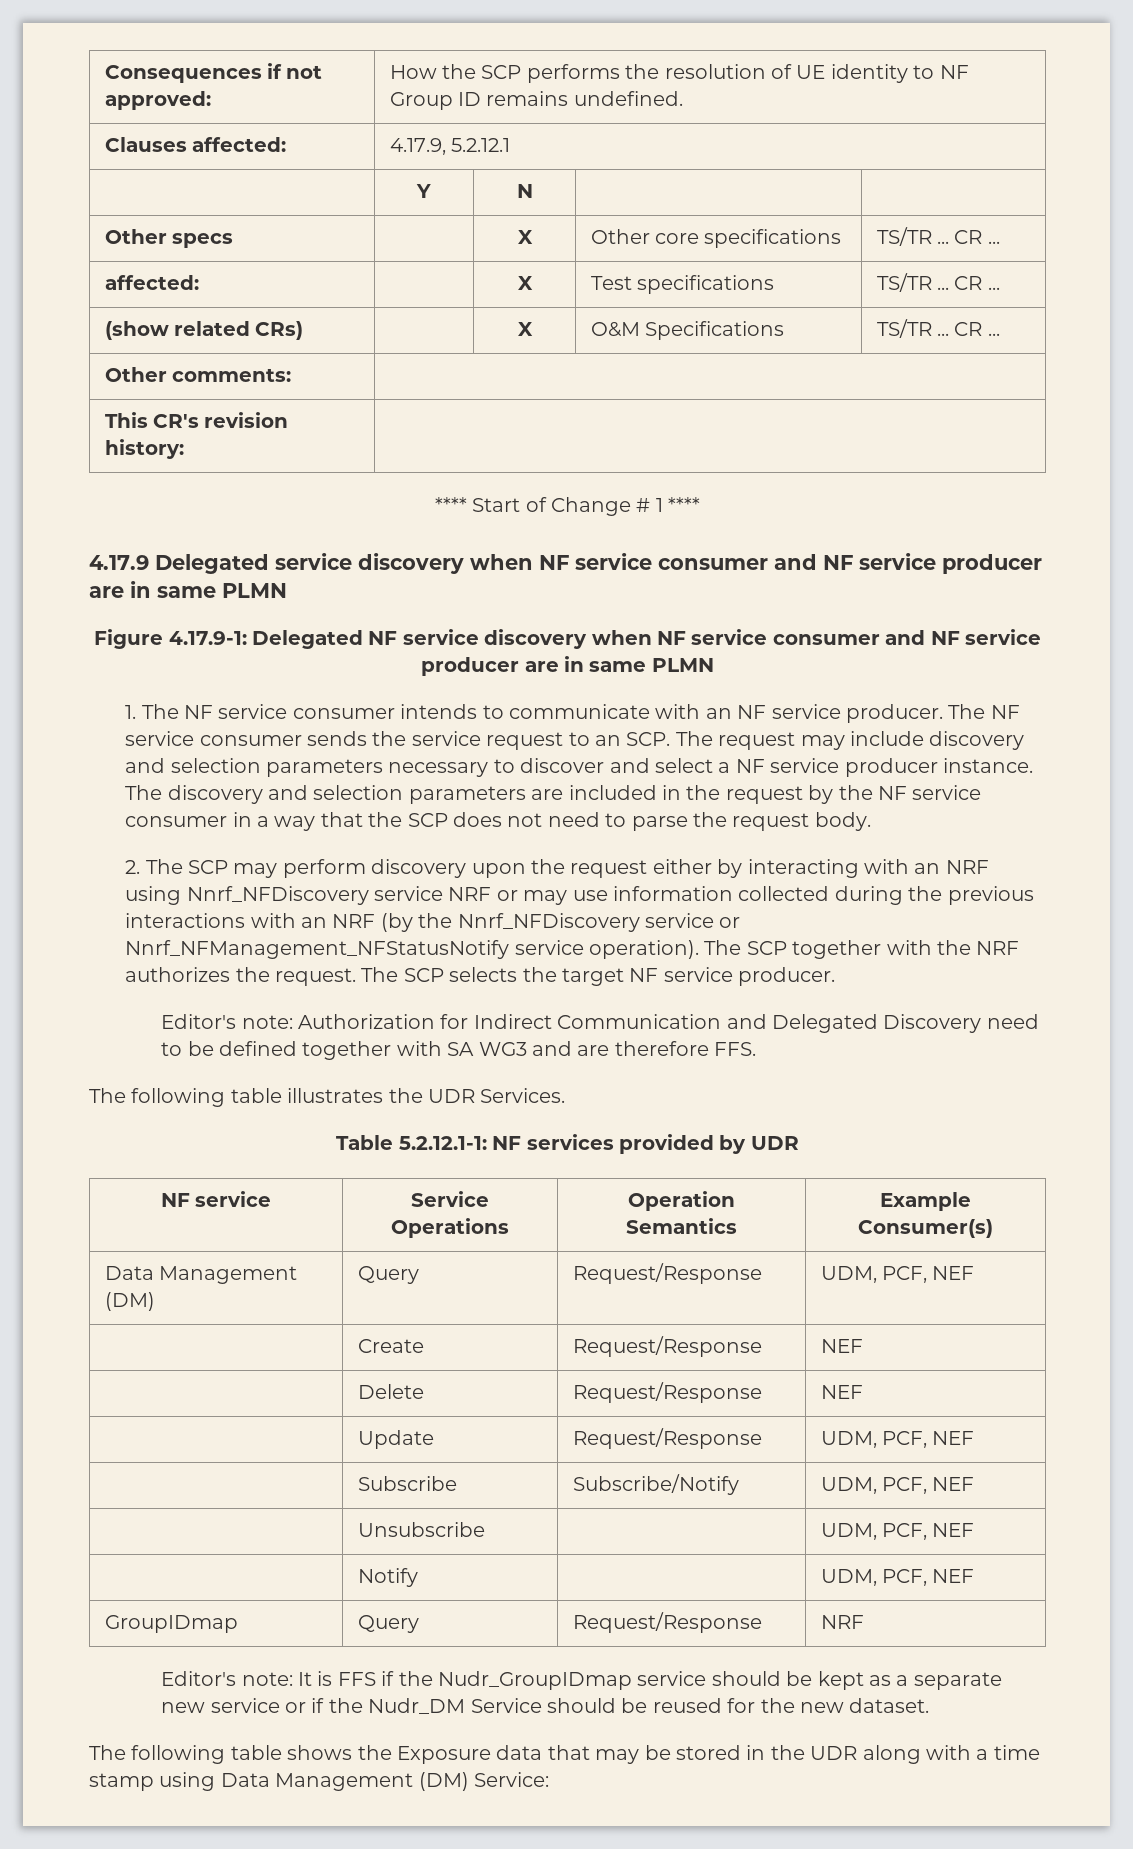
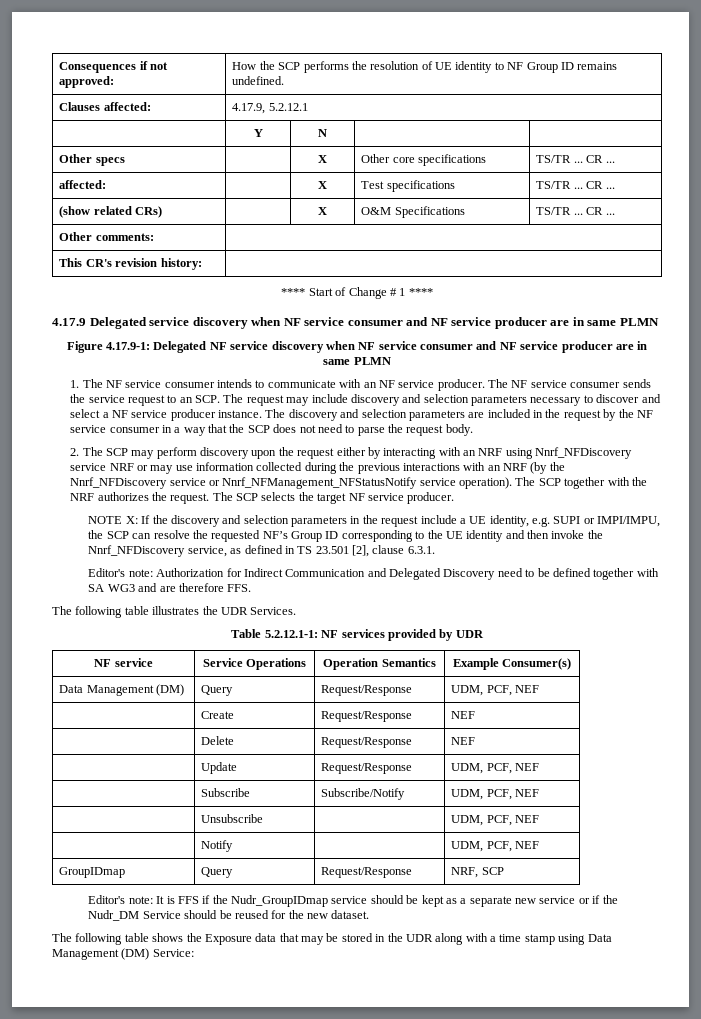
+ NOTE X: If the discovery and selection parameters in the request include a UE identity, e.g. SUPI or IMPI/IMPU, the SCP can resolve the requested NF’s Group ID corresponding to the UE identity and then invoke the Nnrf_NFDiscovery service, as defined in TS 23.501 [2], clause 6.3.1.
- GroupIDmap | Query | Request/Response | NRF
+ GroupIDmap | Query | Request/Response | NRF, SCP

